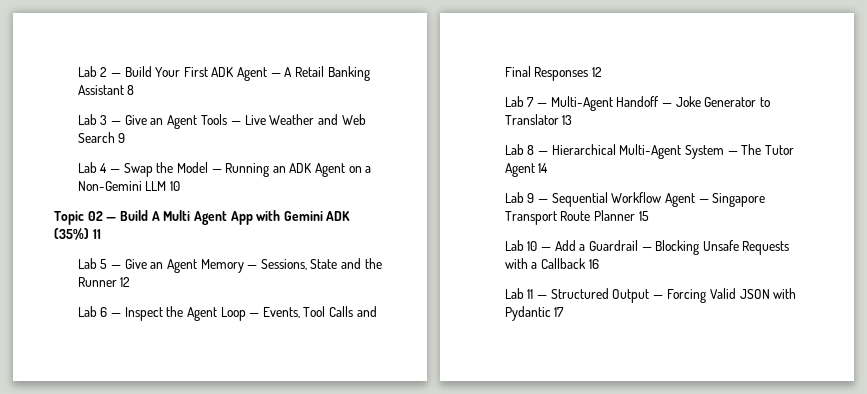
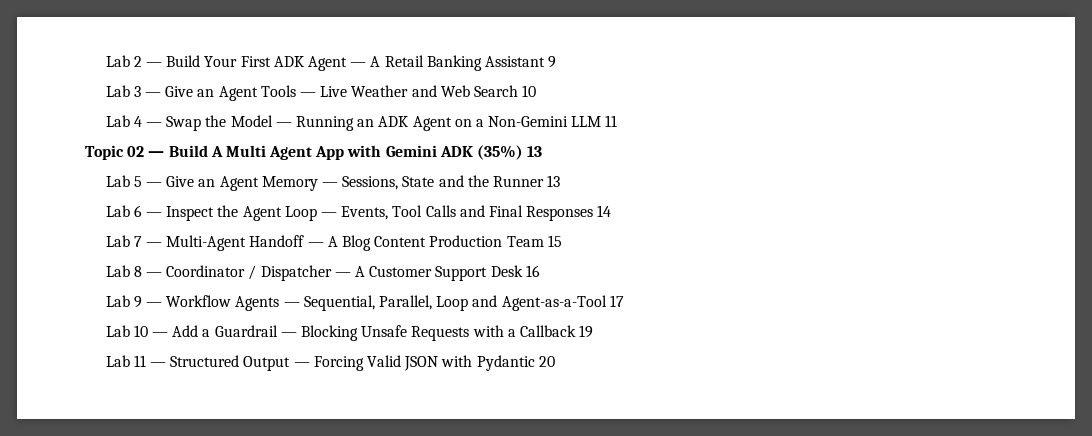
- Lab 2 — Build Your First ADK Agent — A Retail Banking Assistant 8
+ Lab 2 — Build Your First ADK Agent — A Retail Banking Assistant 9
- Lab 3 — Give an Agent Tools — Live Weather and Web Search 9
+ Lab 3 — Give an Agent Tools — Live Weather and Web Search 10
- Lab 4 — Swap the Model — Running an ADK Agent on a Non-Gemini LLM 10
+ Lab 4 — Swap the Model — Running an ADK Agent on a Non-Gemini LLM 11
- Topic 02 — Build A Multi Agent App with Gemini ADK (35%) 11
+ Topic 02 — Build A Multi Agent App with Gemini ADK (35%) 13
- Lab 5 — Give an Agent Memory — Sessions, State and the Runner 12
+ Lab 5 — Give an Agent Memory — Sessions, State and the Runner 13
- Lab 6 — Inspect the Agent Loop — Events, Tool Calls and Final Responses 12
+ Lab 6 — Inspect the Agent Loop — Events, Tool Calls and Final Responses 14
- Lab 7 — Multi-Agent Handoff — Joke Generator to Translator 13
- Lab 8 — Hierarchical Multi-Agent System — The Tutor Agent 14
- Lab 9 — Sequential Workflow Agent — Singapore Transport Route Planner 15
+ Lab 7 — Multi-Agent Handoff — A Blog Content Production Team 15
+ Lab 8 — Coordinator / Dispatcher — A Customer Support Desk 16
+ Lab 9 — Workflow Agents — Sequential, Parallel, Loop and Agent-as-a-Tool 17
- Lab 10 — Add a Guardrail — Blocking Unsafe Requests with a Callback 16
+ Lab 10 — Add a Guardrail — Blocking Unsafe Requests with a Callback 19
- Lab 11 — Structured Output — Forcing Valid JSON with Pydantic 17
+ Lab 11 — Structured Output — Forcing Valid JSON with Pydantic 20

